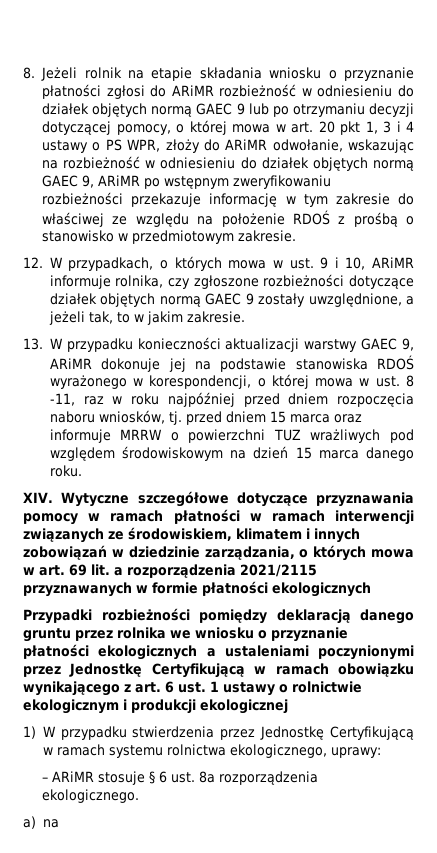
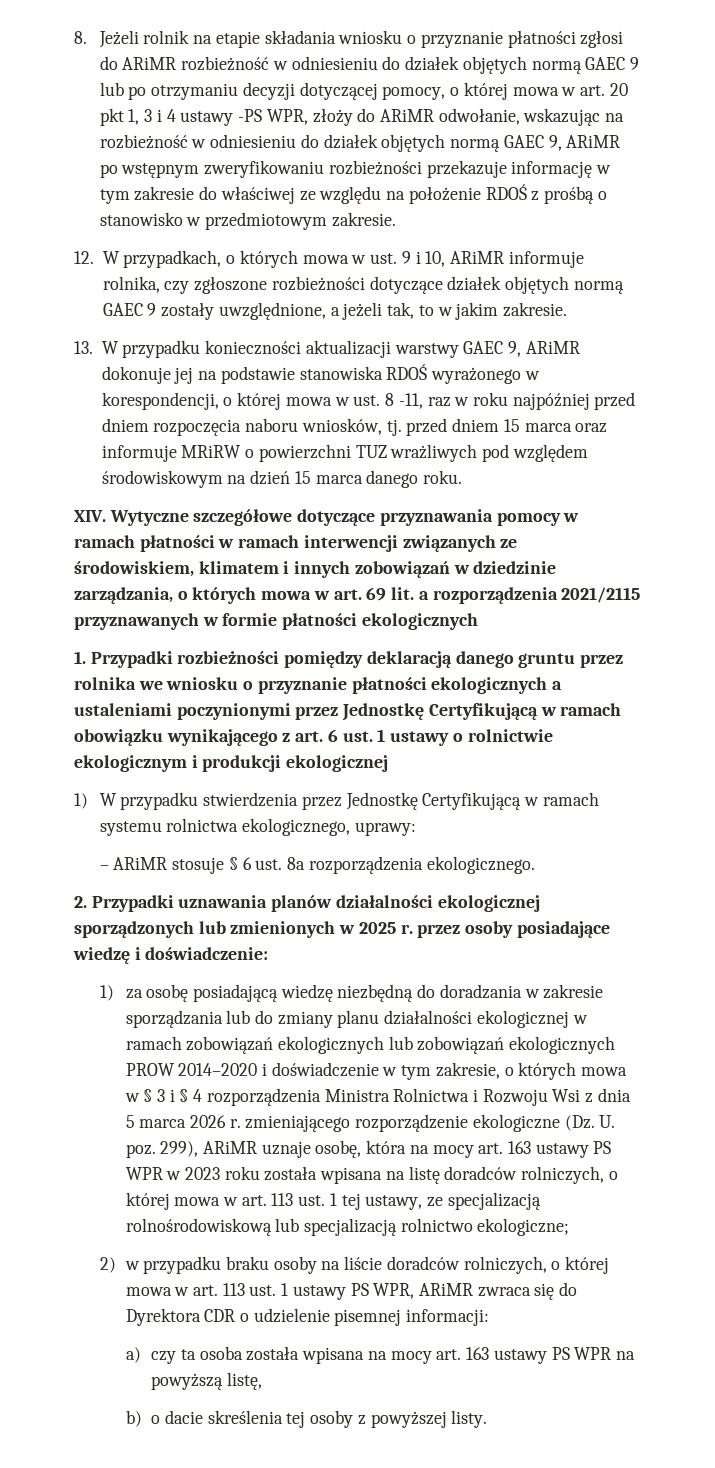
- 8. Jeżeli rolnik na etapie składania wniosku o przyznanie płatności zgłosi do ARiMR rozbieżność w odniesieniu do działek objętych normą GAEC 9 lub po otrzymaniu decyzji dotyczącej pomocy, o której mowa w art. 20 pkt 1, 3 i 4 ustawy o PS WPR, złoży do ARiMR odwołanie, wskazując na rozbieżność w odniesieniu do działek objętych normą GAEC 9, ARiMR po wstępnym zweryfikowaniu rozbieżności przekazuje informację w tym zakresie do właściwej ze względu na położenie RDOŚ z prośbą o stanowisko w przedmiotowym zakresie.
+ 8. Jeżeli rolnik na etapie składania wniosku o przyznanie płatności zgłosi do ARiMR rozbieżność w odniesieniu do działek objętych normą GAEC 9 lub po otrzymaniu decyzji dotyczącej pomocy, o której mowa w art. 20 pkt 1, 3 i 4 ustawy -PS WPR, złoży do ARiMR odwołanie, wskazując na rozbieżność w odniesieniu do działek objętych normą GAEC 9, ARiMR po wstępnym zweryfikowaniu rozbieżności przekazuje informację w tym zakresie do właściwej ze względu na położenie RDOŚ z prośbą o stanowisko w przedmiotowym zakresie.
- 13. W przypadku konieczności aktualizacji warstwy GAEC 9, ARiMR dokonuje jej na podstawie stanowiska RDOŚ wyrażonego w korespondencji, o której mowa w ust. 8 -11, raz w roku najpóźniej przed dniem rozpoczęcia naboru wniosków, tj. przed dniem 15 marca oraz informuje MRRW o powierzchni TUZ wrażliwych pod względem środowiskowym na dzień 15 marca danego roku.
+ 13. W przypadku konieczności aktualizacji warstwy GAEC 9, ARiMR dokonuje jej na podstawie stanowiska RDOŚ wyrażonego w korespondencji, o której mowa w ust. 8 -11, raz w roku najpóźniej przed dniem rozpoczęcia naboru wniosków, tj. przed dniem 15 marca oraz informuje MRiRW o powierzchni TUZ wrażliwych pod względem środowiskowym na dzień 15 marca danego roku.
- Przypadki rozbieżności pomiędzy deklaracją danego gruntu przez rolnika we wniosku o przyznanie płatności ekologicznych a ustaleniami poczynionymi przez Jednostkę Certyfikującą w ramach obowiązku wynikającego z art. 6 ust. 1 ustawy o rolnictwie ekologicznym i produkcji ekologicznej
+ 1. Przypadki rozbieżności pomiędzy deklaracją danego gruntu przez rolnika we wniosku o przyznanie płatności ekologicznych a ustaleniami poczynionymi przez Jednostkę Certyfikującą w ramach obowiązku wynikającego z art. 6 ust. 1 ustawy o rolnictwie ekologicznym i produkcji ekologicznej
- a) na
+ 2. Przypadki uznawania planów działalności ekologicznej sporządzonych lub zmienionych w 2025 r. przez osoby posiadające wiedzę i doświadczenie:
+ 1) za osobę posiadającą wiedzę niezbędną do doradzania w zakresie sporządzania lub do zmiany planu działalności ekologicznej w ramach zobowiązań ekologicznych lub zobowiązań ekologicznych PROW 2014–2020 i doświadczenie w tym zakresie, o których mowa w § 3 i § 4 rozporządzenia Ministra Rolnictwa i Rozwoju Wsi z dnia 5 marca 2026 r. zmieniającego rozporządzenie ekologiczne (Dz. U. poz. 299), ARiMR uznaje osobę, która na mocy art. 163 ustawy PS WPR w 2023 roku została wpisana na listę doradców rolniczych, o której mowa w art. 113 ust. 1 tej ustawy, ze specjalizacją rolnośrodowiskową lub specjalizacją rolnictwo ekologiczne;
+ 2) w przypadku braku osoby na liście doradców rolniczych, o której mowa w art. 113 ust. 1 ustawy PS WPR, ARiMR zwraca się do Dyrektora CDR o udzielenie pisemnej informacji:
+ a) czy ta osoba została wpisana na mocy art. 163 ustawy PS WPR na powyższą listę,
+ b) o dacie skreślenia tej osoby z powyższej listy.

